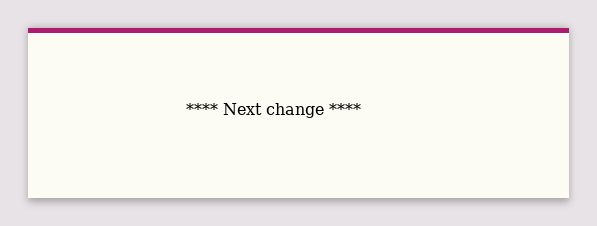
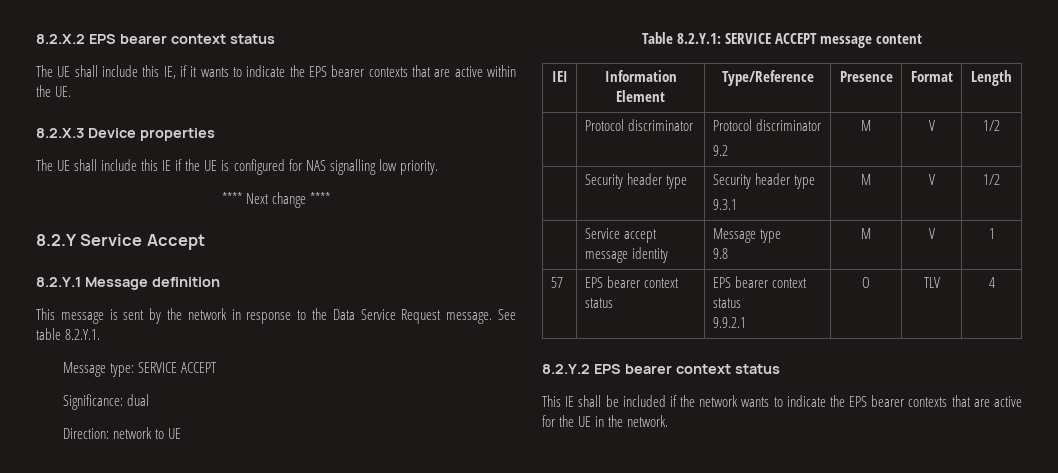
+ 8.2.X.2 EPS bearer context status
+ The UE shall include this IE, if it wants to indicate the EPS bearer contexts that are active within the UE.
+ 8.2.X.3 Device properties
+ The UE shall include this IE if the UE is configured for NAS signalling low priority.
  **** Next change ****
+ 8.2.Y Service Accept
+ 8.2.Y.1 Message definition
+ This message is sent by the network in response to the Data Service Request message. See table 8.2.Y.1.
+ Message type: SERVICE ACCEPT
+ Significance: dual
+ Direction: network to UE
+ Table 8.2.Y.1: SERVICE ACCEPT message content
+ IEI | Information Element | Type/Reference | Presence | Format | Length
+ | Protocol discriminator | Protocol discriminator
+ 9.2 | M | V | 1/2
+ | Security header type | Security header type
+ 9.3.1 | M | V | 1/2
+ | Service accept message identity | Message type
+ 9.8 | M | V | 1
+ 57 | EPS bearer context status | EPS bearer context status
+ 9.9.2.1 | O | TLV | 4
+ 8.2.Y.2 EPS bearer context status
+ This IE shall be included if the network wants to indicate the EPS bearer contexts that are active for the UE in the network.

